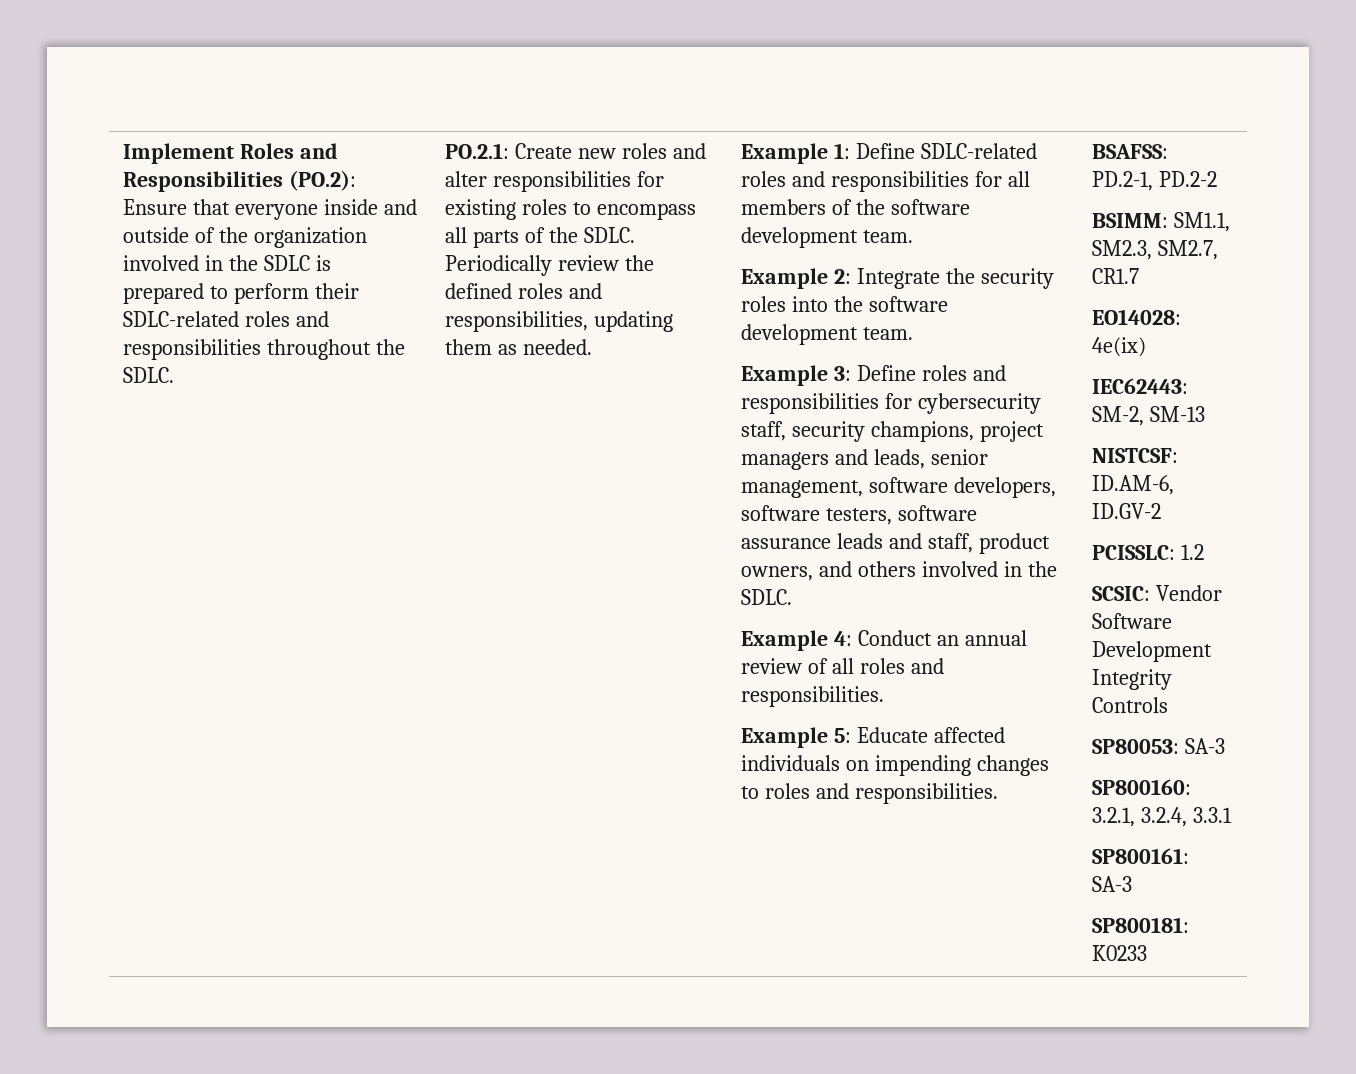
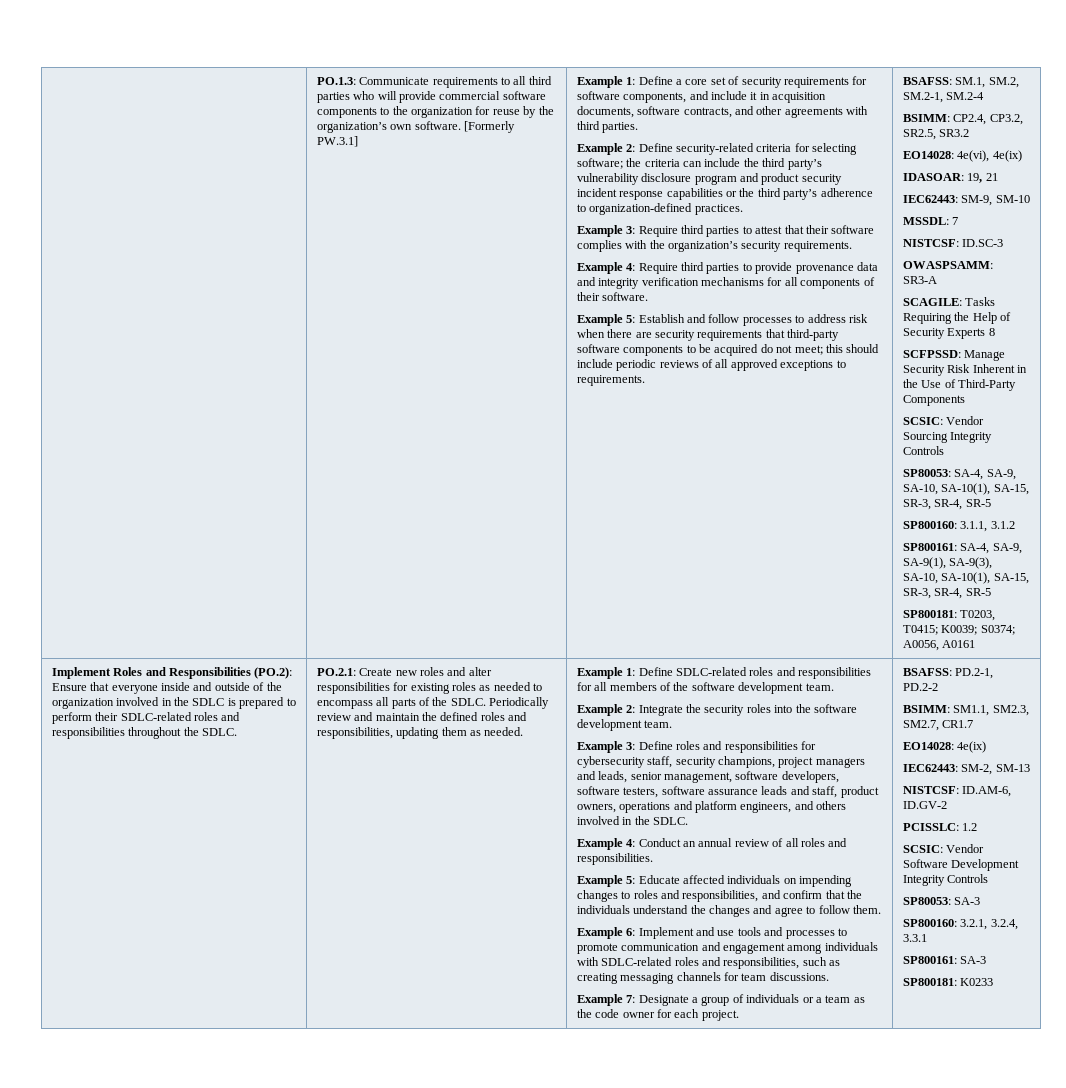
+ PO.1.3: Communicate requirements to all third parties who will provide commercial software components to the organization for reuse by the organization’s own software. [Formerly PW.3.1] | Example 1: Define a core set of security requirements for software components, and include it in acquisition documents, software contracts, and other agreements with third parties.
+ Example 2: Define security-related criteria for selecting software; the criteria can include the third party’s vulnerability disclosure program and product security incident response capabilities or the third party’s adherence to organization-defined practices.
+ Example 3: Require third parties to attest that their software complies with the organization’s security requirements.
+ Example 4: Require third parties to provide provenance data and integrity verification mechanisms for all components of their software.
+ Example 5: Establish and follow processes to address risk when there are security requirements that third-party software components to be acquired do not meet; this should include periodic reviews of all approved exceptions to requirements. | BSAFSS: SM.1, SM.2, SM.2-1, SM.2-4
+ BSIMM: CP2.4, CP3.2, SR2.5, SR3.2
+ EO14028: 4e(vi), 4e(ix)
+ IDASOAR: 19, 21
+ IEC62443: SM-9, SM-10
+ MSSDL: 7
+ NISTCSF: ID.SC-3
+ OWASPSAMM: SR3-A
+ SCAGILE: Tasks Requiring the Help of Security Experts 8
+ SCFPSSD: Manage Security Risk Inherent in the Use of Third-Party Components
+ SCSIC: Vendor Sourcing Integrity Controls
+ SP80053: SA-4, SA-9, SA-10, SA-10(1), SA-15, SR-3, SR-4, SR-5
+ SP800160: 3.1.1, 3.1.2
+ SP800161: SA-4, SA-9, SA-9(1), SA-9(3), SA-10, SA-10(1), SA-15, SR-3, SR-4, SR-5
+ SP800181: T0203, T0415; K0039; S0374; A0056, A0161
- PO.2.1: Create new roles and alter responsibilities for existing roles to encompass all parts of the SDLC.
+ PO.2.1: Create new roles and alter responsibilities for existing roles as needed to encompass all parts of the SDLC.
- Periodically review the defined roles and responsibilities, updating them as needed.
+ Periodically review and maintain the defined roles and responsibilities, updating them as needed.
- Example 3: Define roles and responsibilities for cybersecurity staff, security champions, project managers and leads, senior management, software developers, software testers, software assurance leads and staff, product owners, and others involved in the SDLC.
+ Example 3: Define roles and responsibilities for cybersecurity staff, security champions, project managers and leads, senior management, software developers, software testers, software assurance leads and staff, product owners, operations and platform engineers, and others involved in the SDLC.
- Example 5: Educate affected individuals on impending changes to roles and responsibilities.
+ Example 5: Educate affected individuals on impending changes to roles and responsibilities, and confirm that the individuals understand the changes and agree to follow them.
+ Example 6: Implement and use tools and processes to promote communication and engagement among individuals with SDLC-related roles and responsibilities, such as creating messaging channels for team discussions.
+ Example 7: Designate a group of individuals or a team as the code owner for each project.

